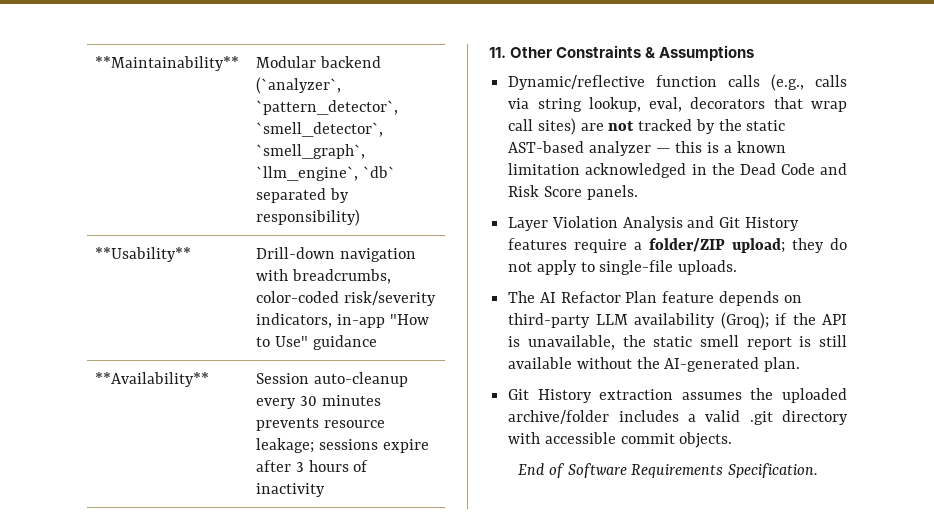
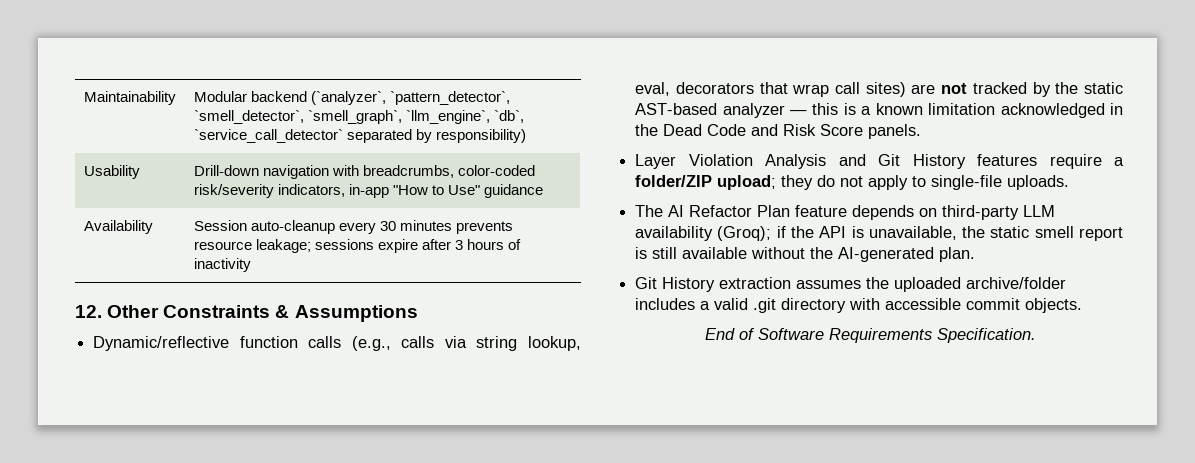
- **Maintainability** | Modular backend (`analyzer`, `pattern_detector`, `smell_detector`, `smell_graph`, `llm_engine`, `db` separated by responsibility)
+ Maintainability | Modular backend (`analyzer`, `pattern_detector`, `smell_detector`, `smell_graph`, `llm_engine`, `db`, `service_call_detector` separated by responsibility)
- **Usability** | Drill-down navigation with breadcrumbs, color-coded risk/severity indicators, in-app "How to Use" guidance
+ Usability | Drill-down navigation with breadcrumbs, color-coded risk/severity indicators, in-app "How to Use" guidance
- **Availability** | Session auto-cleanup every 30 minutes prevents resource leakage; sessions expire after 3 hours of inactivity
+ Availability | Session auto-cleanup every 30 minutes prevents resource leakage; sessions expire after 3 hours of inactivity
- 11. Other Constraints & Assumptions
+ 12. Other Constraints & Assumptions

